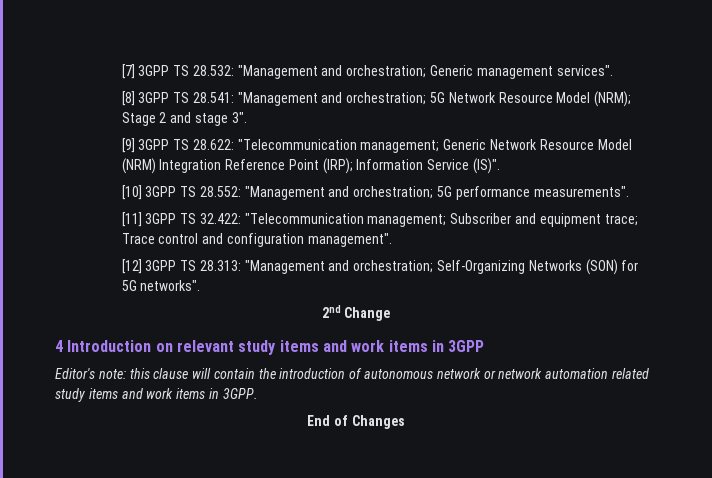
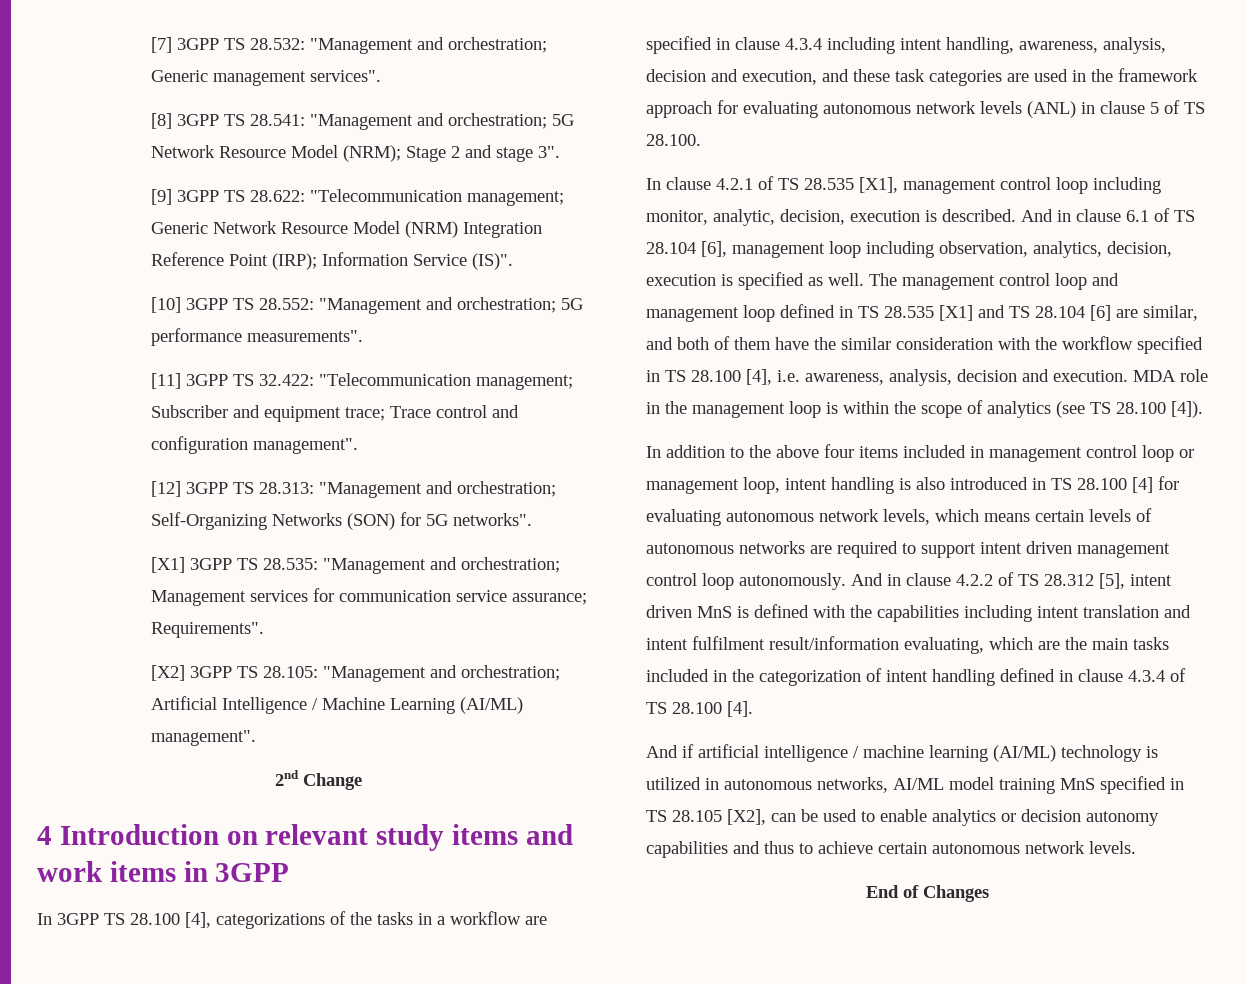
+ [X1] 3GPP TS 28.535: "Management and orchestration; Management services for communication service assurance; Requirements".
+ [X2] 3GPP TS 28.105: "Management and orchestration; Artificial Intelligence / Machine Learning (AI/ML) management".
- Editor's note: this clause will contain the introduction of autonomous network or network automation related study items and work items in 3GPP.
+ In 3GPP TS 28.100 [4], categorizations of the tasks in a workflow are specified in clause 4.3.4 including intent handling, awareness, analysis, decision and execution, and these task categories are used in the framework approach for evaluating autonomous network levels (ANL) in clause 5 of TS 28.100.
+ In clause 4.2.1 of TS 28.535 [X1], management control loop including monitor, analytic, decision, execution is described. And in clause 6.1 of TS 28.104 [6], management loop including observation, analytics, decision, execution is specified as well. The management control loop and management loop defined in TS 28.535 [X1] and TS 28.104 [6] are similar, and both of them have the similar consideration with the workflow specified in TS 28.100 [4], i.e. awareness, analysis, decision and execution. MDA role in the management loop is within the scope of analytics (see TS 28.100 [4]).
+ In addition to the above four items included in management control loop or management loop, intent handling is also introduced in TS 28.100 [4] for evaluating autonomous network levels, which means certain levels of autonomous networks are required to support intent driven management control loop autonomously. And in clause 4.2.2 of TS 28.312 [5], intent driven MnS is defined with the capabilities including intent translation and intent fulfilment result/information evaluating, which are the main tasks included in the categorization of intent handling defined in clause 4.3.4 of TS 28.100 [4].
+ And if artificial intelligence / machine learning (AI/ML) technology is utilized in autonomous networks, AI/ML model training MnS specified in TS 28.105 [X2], can be used to enable analytics or decision autonomy capabilities and thus to achieve certain autonomous network levels.

